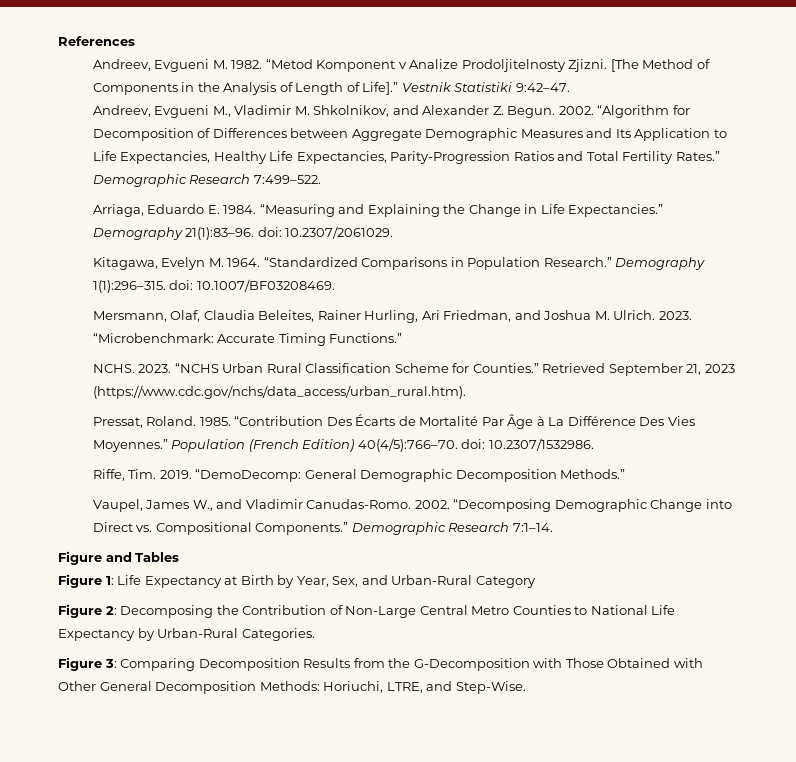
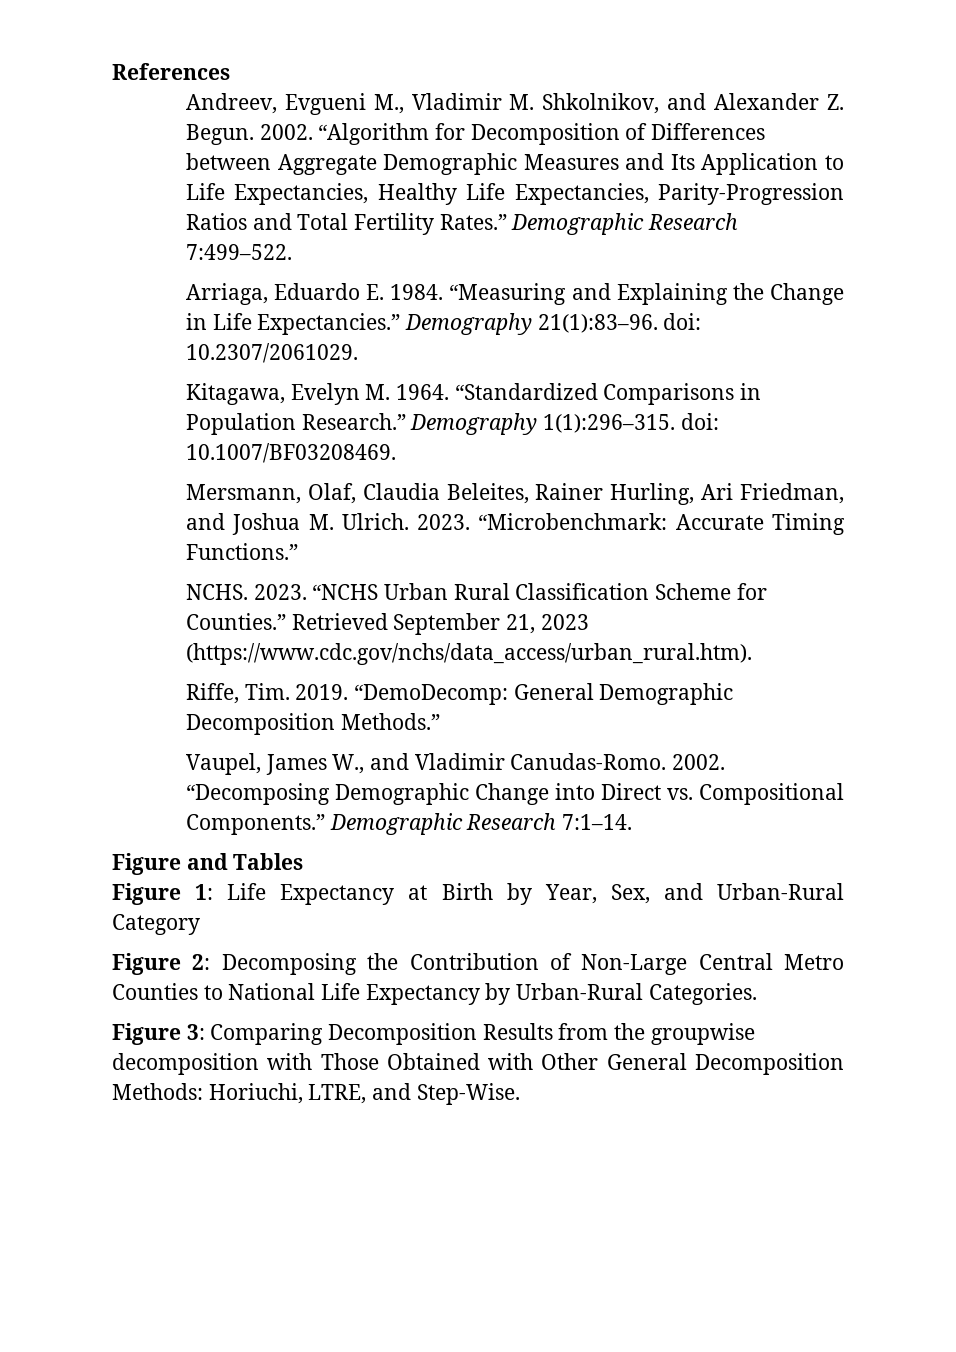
- Andreev, Evgueni M. 1982. “Metod Komponent v Analize Prodoljitelnosty Zjizni. [The Method of Components in the Analysis of Length of Life].” Vestnik Statistiki 9:42–47.
- Pressat, Roland. 1985. “Contribution Des Écarts de Mortalité Par Âge à La Différence Des Vies Moyennes.” Population (French Edition) 40(4/5):766–70. doi: 10.2307/1532986.
- Figure 3: Comparing Decomposition Results from the G-Decomposition with Those Obtained with Other General Decomposition Methods: Horiuchi, LTRE, and Step-Wise.
+ Figure 3: Comparing Decomposition Results from the groupwise decomposition with Those Obtained with Other General Decomposition Methods: Horiuchi, LTRE, and Step-Wise.

